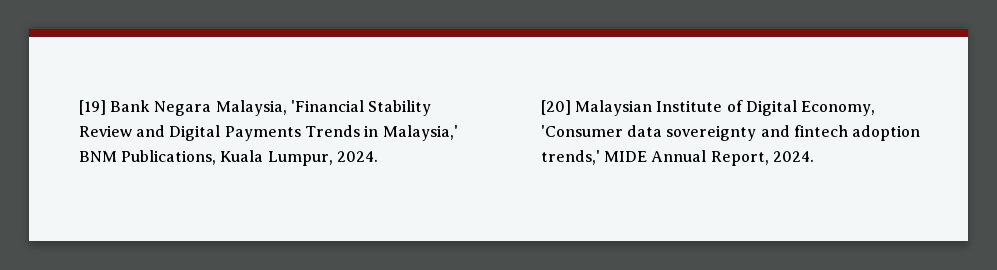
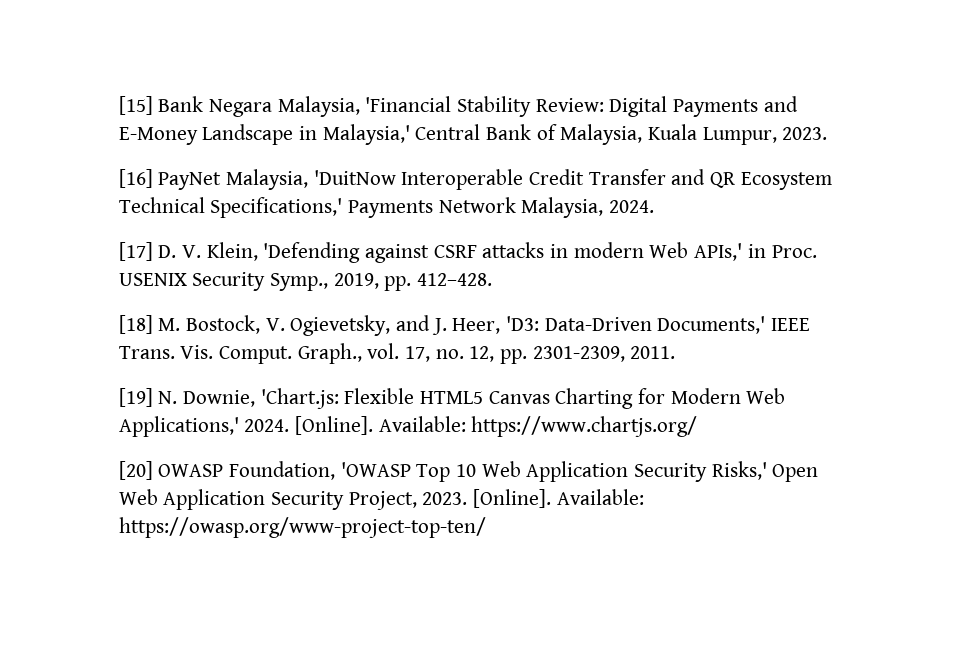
- [19] Bank Negara Malaysia, 'Financial Stability Review and Digital Payments Trends in Malaysia,' BNM Publications, Kuala Lumpur, 2024.
- [20] Malaysian Institute of Digital Economy, 'Consumer data sovereignty and fintech adoption trends,' MIDE Annual Report, 2024.
+ [15] Bank Negara Malaysia, 'Financial Stability Review: Digital Payments and E-Money Landscape in Malaysia,' Central Bank of Malaysia, Kuala Lumpur, 2023.
+ [16] PayNet Malaysia, 'DuitNow Interoperable Credit Transfer and QR Ecosystem Technical Specifications,' Payments Network Malaysia, 2024.
+ [17] D. V. Klein, 'Defending against CSRF attacks in modern Web APIs,' in Proc. USENIX Security Symp., 2019, pp. 412–428.
+ [18] M. Bostock, V. Ogievetsky, and J. Heer, 'D3: Data-Driven Documents,' IEEE Trans. Vis. Comput. Graph., vol. 17, no. 12, pp. 2301-2309, 2011.
+ [19] N. Downie, 'Chart.js: Flexible HTML5 Canvas Charting for Modern Web Applications,' 2024. [Online]. Available: https://www.chartjs.org/
+ [20] OWASP Foundation, 'OWASP Top 10 Web Application Security Risks,' Open Web Application Security Project, 2023. [Online]. Available: https://owasp.org/www-project-top-ten/

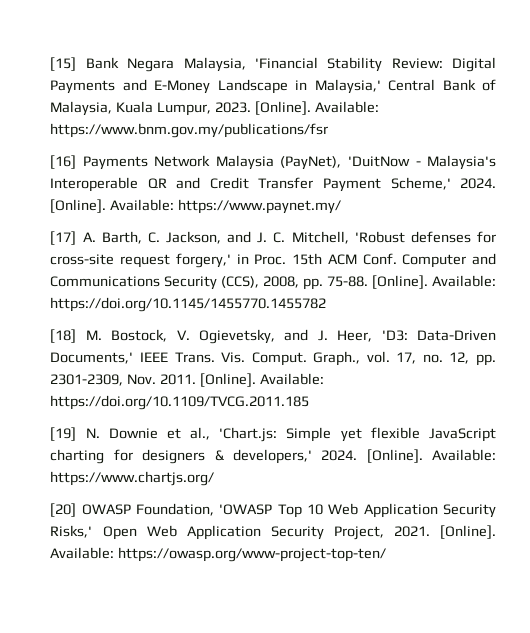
- [15] Bank Negara Malaysia, 'Financial Stability Review: Digital Payments and E-Money Landscape in Malaysia,' Central Bank of Malaysia, Kuala Lumpur, 2023.
- [16] PayNet Malaysia, 'DuitNow Interoperable Credit Transfer and QR Ecosystem Technical Specifications,' Payments Network Malaysia, 2024.
- [17] D. V. Klein, 'Defending against CSRF attacks in modern Web APIs,' in Proc. USENIX Security Symp., 2019, pp. 412–428.
+ [15] Bank Negara Malaysia, 'Financial Stability Review: Digital Payments and E-Money Landscape in Malaysia,' Central Bank of Malaysia, Kuala Lumpur, 2023. [Online]. Available: https://www.bnm.gov.my/publications/fsr
+ [16] Payments Network Malaysia (PayNet), 'DuitNow - Malaysia's Interoperable QR and Credit Transfer Payment Scheme,' 2024. [Online]. Available: https://www.paynet.my/
+ [17] A. Barth, C. Jackson, and J. C. Mitchell, 'Robust defenses for cross-site request forgery,' in Proc. 15th ACM Conf. Computer and Communications Security (CCS), 2008, pp. 75-88. [Online]. Available: https://doi.org/10.1145/1455770.1455782
- Graph., vol. 17, no. 12, pp. 2301-2309, 2011.
+ Graph., vol. 17, no. 12, pp. 2301-2309, Nov. 2011. [Online]. Available: https://doi.org/10.1109/TVCG.2011.185
- [19] N. Downie, 'Chart.js: Flexible HTML5 Canvas Charting for Modern Web Applications,' 2024.
+ [19] N. Downie et al., 'Chart.js: Simple yet flexible JavaScript charting for designers & developers,' 2024.
- [20] OWASP Foundation, 'OWASP Top 10 Web Application Security Risks,' Open Web Application Security Project, 2023.
+ [20] OWASP Foundation, 'OWASP Top 10 Web Application Security Risks,' Open Web Application Security Project, 2021.

